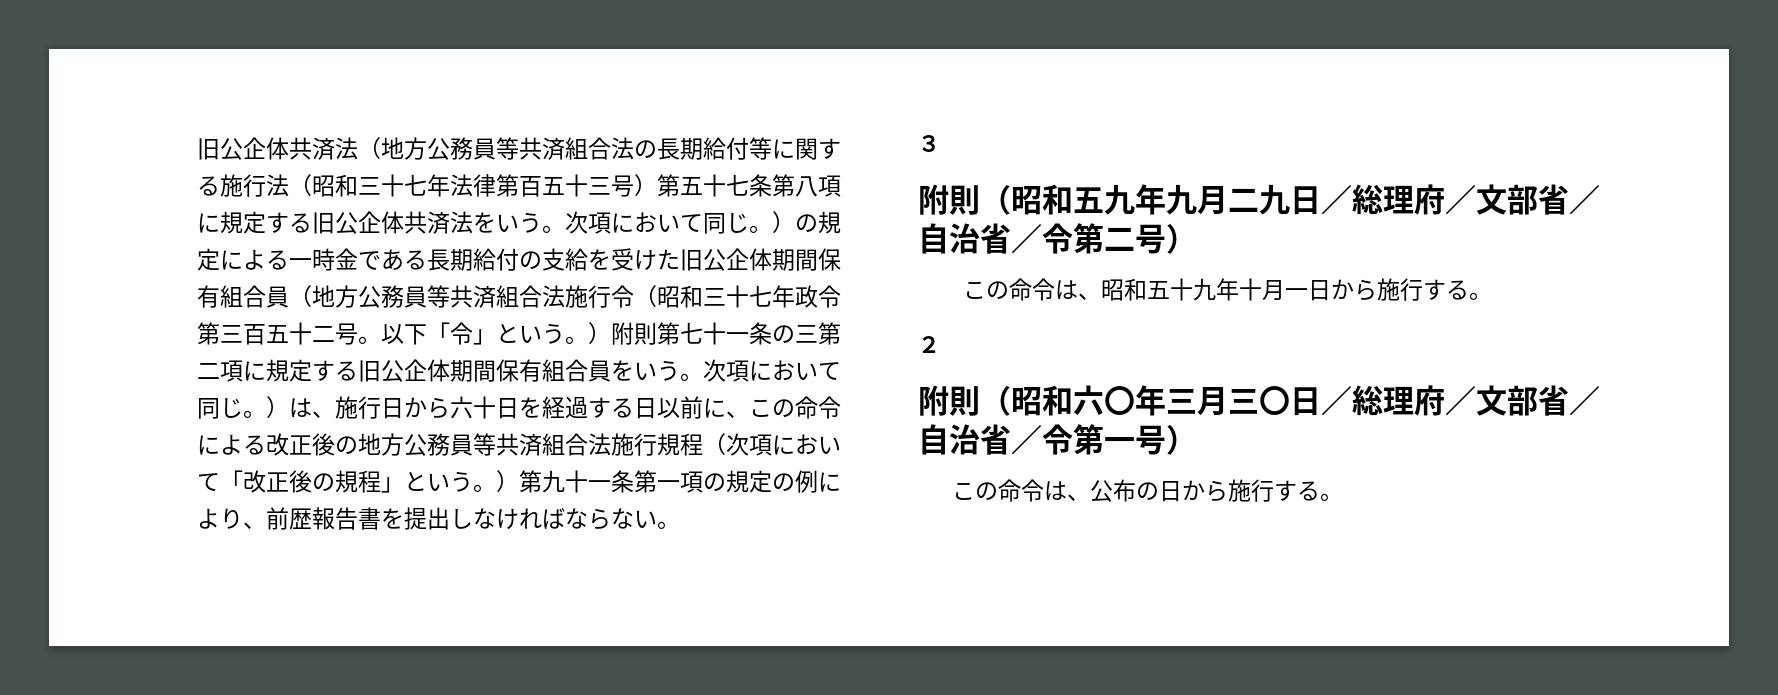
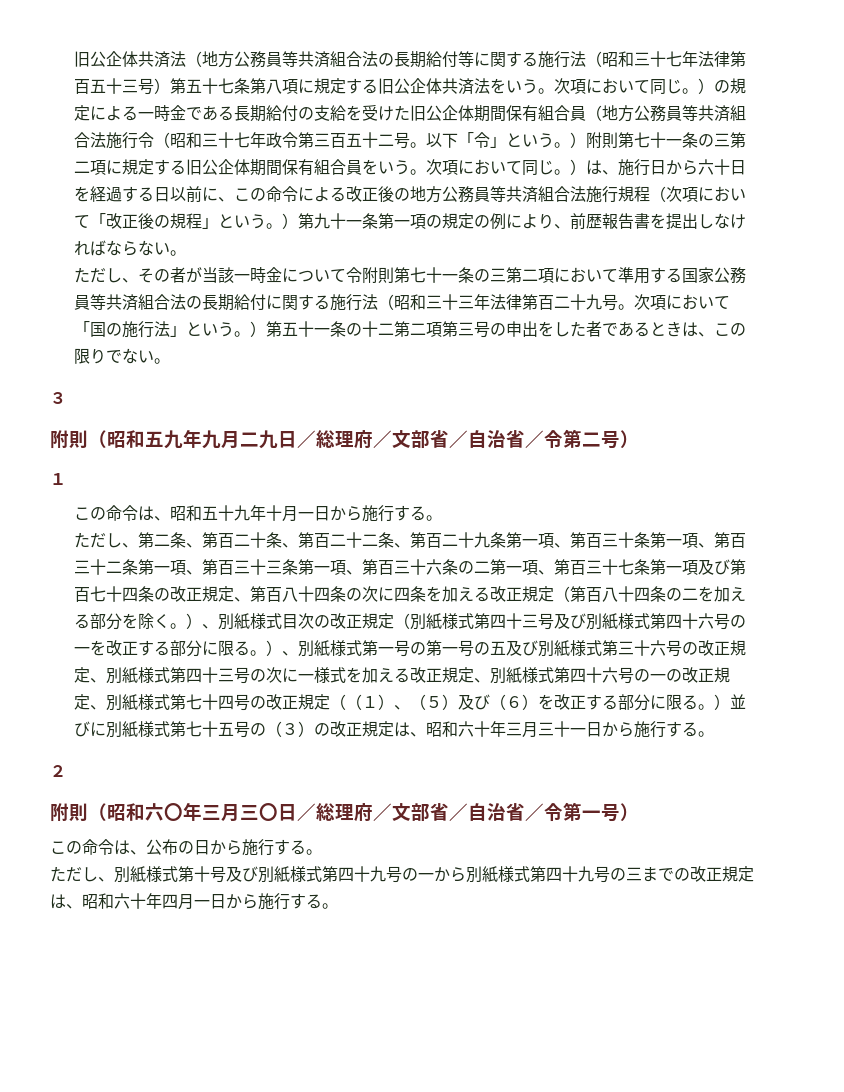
+ ただし、その者が当該一時金について令附則第七十一条の三第二項において準用する国家公務員等共済組合法の長期給付に関する施行法（昭和三十三年法律第百二十九号。次項において「国の施行法」という。）第五十一条の十二第二項第三号の申出をした者であるときは、この限りでない。
  附則（昭和五九年九月二九日／総理府／文部省／自治省／令第二号）
+ １
+ ただし、第二条、第百二十条、第百二十二条、第百二十九条第一項、第百三十条第一項、第百三十二条第一項、第百三十三条第一項、第百三十六条の二第一項、第百三十七条第一項及び第百七十四条の改正規定、第百八十四条の次に四条を加える改正規定（第百八十四条の二を加える部分を除く。）、別紙様式目次の改正規定（別紙様式第四十三号及び別紙様式第四十六号の一を改正する部分に限る。）、別紙様式第一号の第一号の五及び別紙様式第三十六号の改正規定、別紙様式第四十三号の次に一様式を加える改正規定、別紙様式第四十六号の一の改正規定、別紙様式第七十四号の改正規定（（１）、（５）及び（６）を改正する部分に限る。）並びに別紙様式第七十五号の（３）の改正規定は、昭和六十年三月三十一日から施行する。
+ ただし、別紙様式第十号及び別紙様式第四十九号の一から別紙様式第四十九号の三までの改正規定は、昭和六十年四月一日から施行する。

